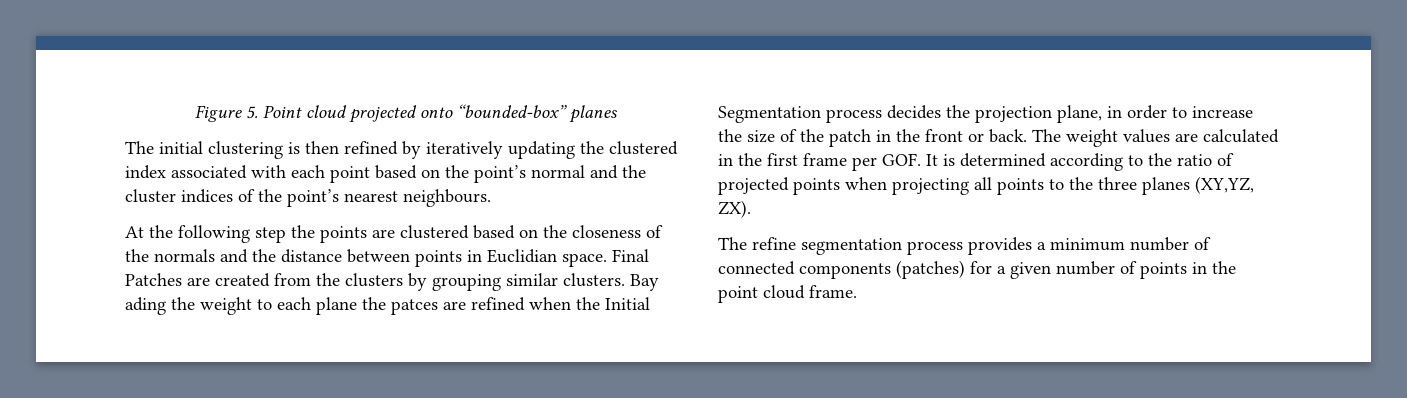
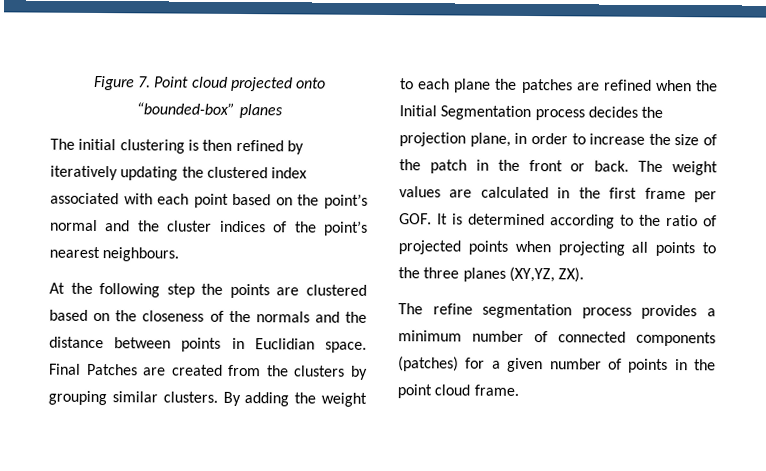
- Figure 5. Point cloud projected onto “bounded-box” planes
+ Figure 7. Point cloud projected onto “bounded-box” planes
- Bay ading the weight to each plane the patces are refined when the Initial Segmentation process decides the projection plane, in order to increase the size of the patch in the front or back.
+ By adding the weight to each plane the patches are refined when the Initial Segmentation process decides the projection plane, in order to increase the size of the patch in the front or back.

